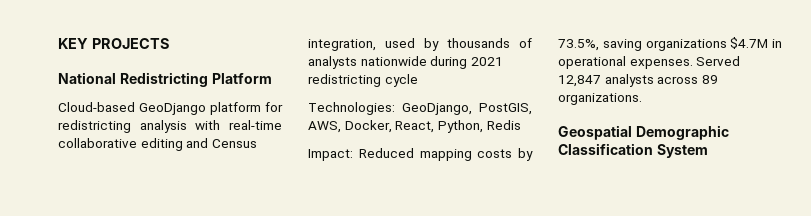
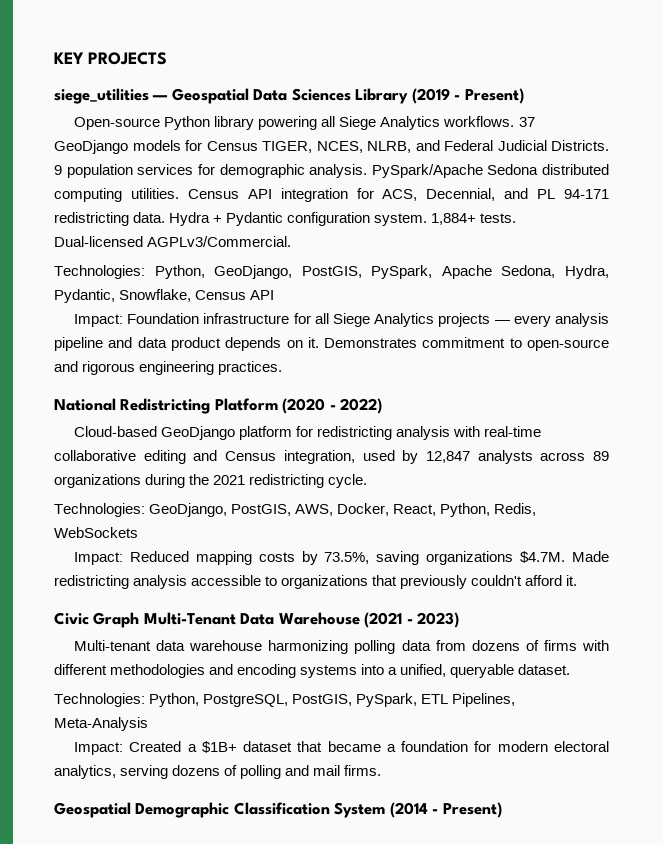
+ siege_utilities — Geospatial Data Sciences Library (2019 - Present)
+ Open-source Python library powering all Siege Analytics workflows. 37 GeoDjango models for Census TIGER, NCES, NLRB, and Federal Judicial Districts. 9 population services for demographic analysis. PySpark/Apache Sedona distributed computing utilities. Census API integration for ACS, Decennial, and PL 94-171 redistricting data. Hydra + Pydantic configuration system. 1,884+ tests. Dual-licensed AGPLv3/Commercial.
+ Technologies: Python, GeoDjango, PostGIS, PySpark, Apache Sedona, Hydra, Pydantic, Snowflake, Census API
+ Impact: Foundation infrastructure for all Siege Analytics projects — every analysis pipeline and data product depends on it. Demonstrates commitment to open-source and rigorous engineering practices.
- National Redistricting Platform
+ National Redistricting Platform (2020 - 2022)
- Cloud-based GeoDjango platform for redistricting analysis with real-time collaborative editing and Census integration, used by thousands of analysts nationwide during 2021 redistricting cycle
+ Cloud-based GeoDjango platform for redistricting analysis with real-time collaborative editing and Census integration, used by 12,847 analysts across 89 organizations during the 2021 redistricting cycle.
- Technologies: GeoDjango, PostGIS, AWS, Docker, React, Python, Redis
+ Technologies: GeoDjango, PostGIS, AWS, Docker, React, Python, Redis, WebSockets
- Impact: Reduced mapping costs by 73.5%, saving organizations $4.7M in operational expenses. Served 12,847 analysts across 89 organizations.
+ Impact: Reduced mapping costs by 73.5%, saving organizations $4.7M. Made redistricting analysis accessible to organizations that previously couldn't afford it.
+ Civic Graph Multi-Tenant Data Warehouse (2021 - 2023)
+ Multi-tenant data warehouse harmonizing polling data from dozens of firms with different methodologies and encoding systems into a unified, queryable dataset.
+ Technologies: Python, PostgreSQL, PostGIS, PySpark, ETL Pipelines, Meta-Analysis
+ Impact: Created a $1B+ dataset that became a foundation for modern electoral analytics, serving dozens of polling and mail firms.
- Geospatial Demographic Classification System
+ Geospatial Demographic Classification System (2014 - Present)

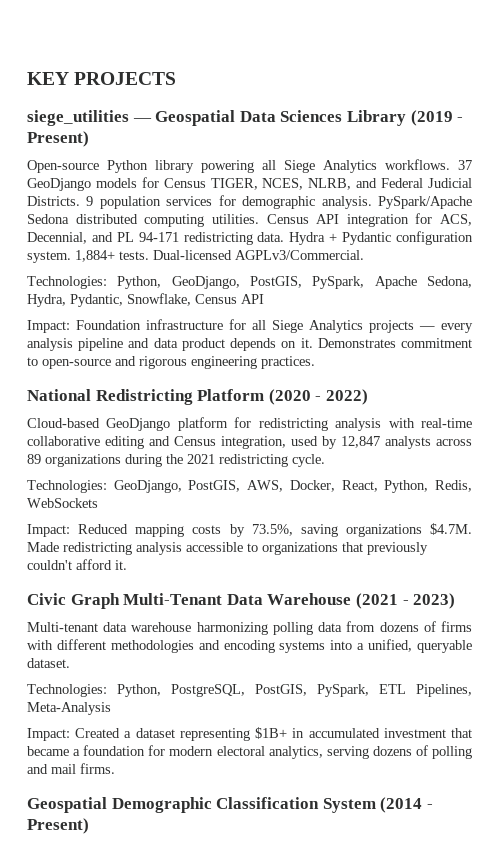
- Impact: Created a $1B+ dataset that became a foundation for modern electoral analytics, serving dozens of polling and mail firms.
+ Impact: Created a dataset representing $1B+ in accumulated investment that became a foundation for modern electoral analytics, serving dozens of polling and mail firms.

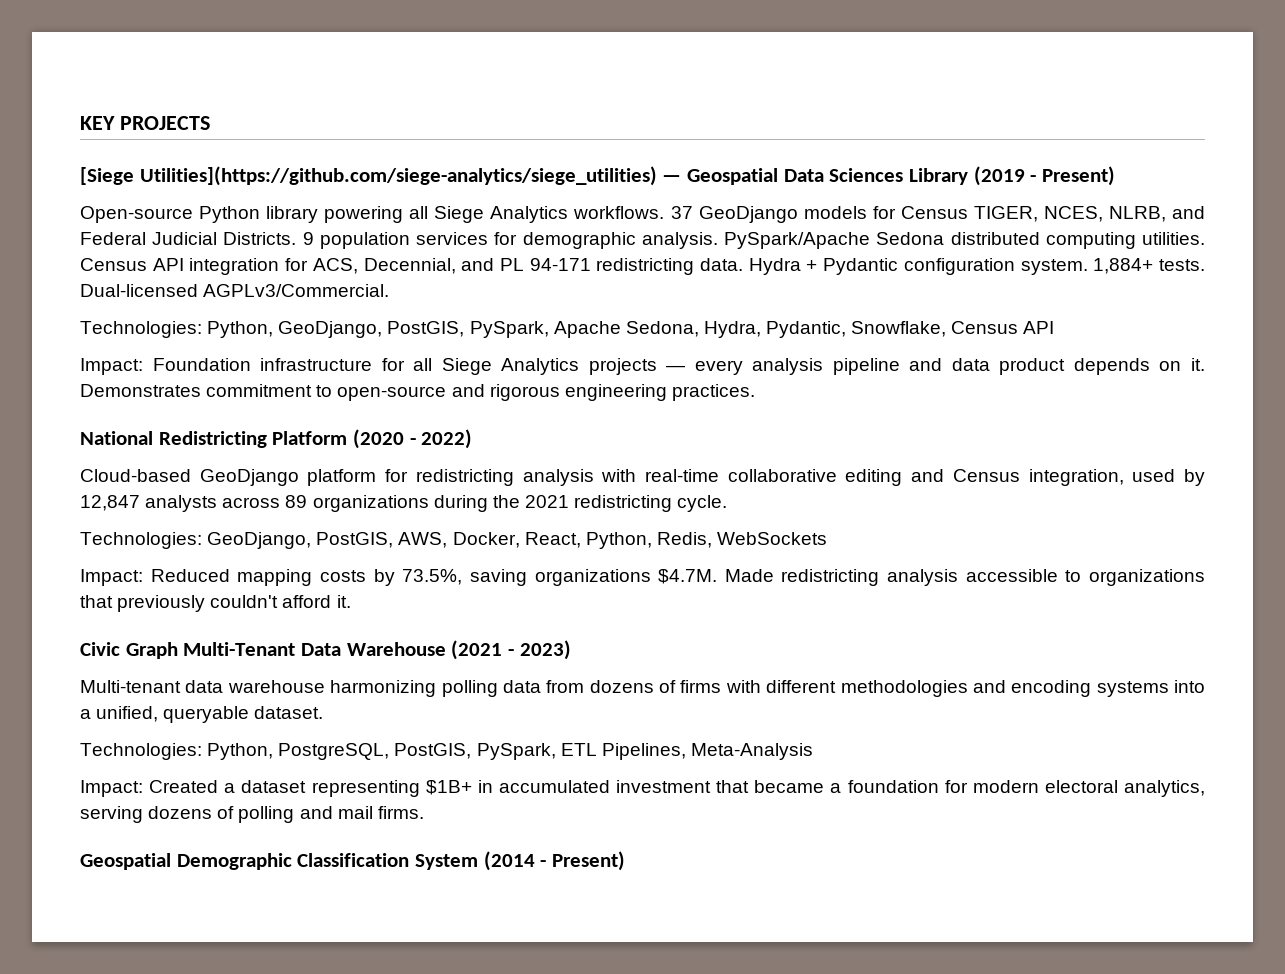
- siege_utilities — Geospatial Data Sciences Library (2019 - Present)
+ [Siege Utilities](https://github.com/siege-analytics/siege_utilities) — Geospatial Data Sciences Library (2019 - Present)

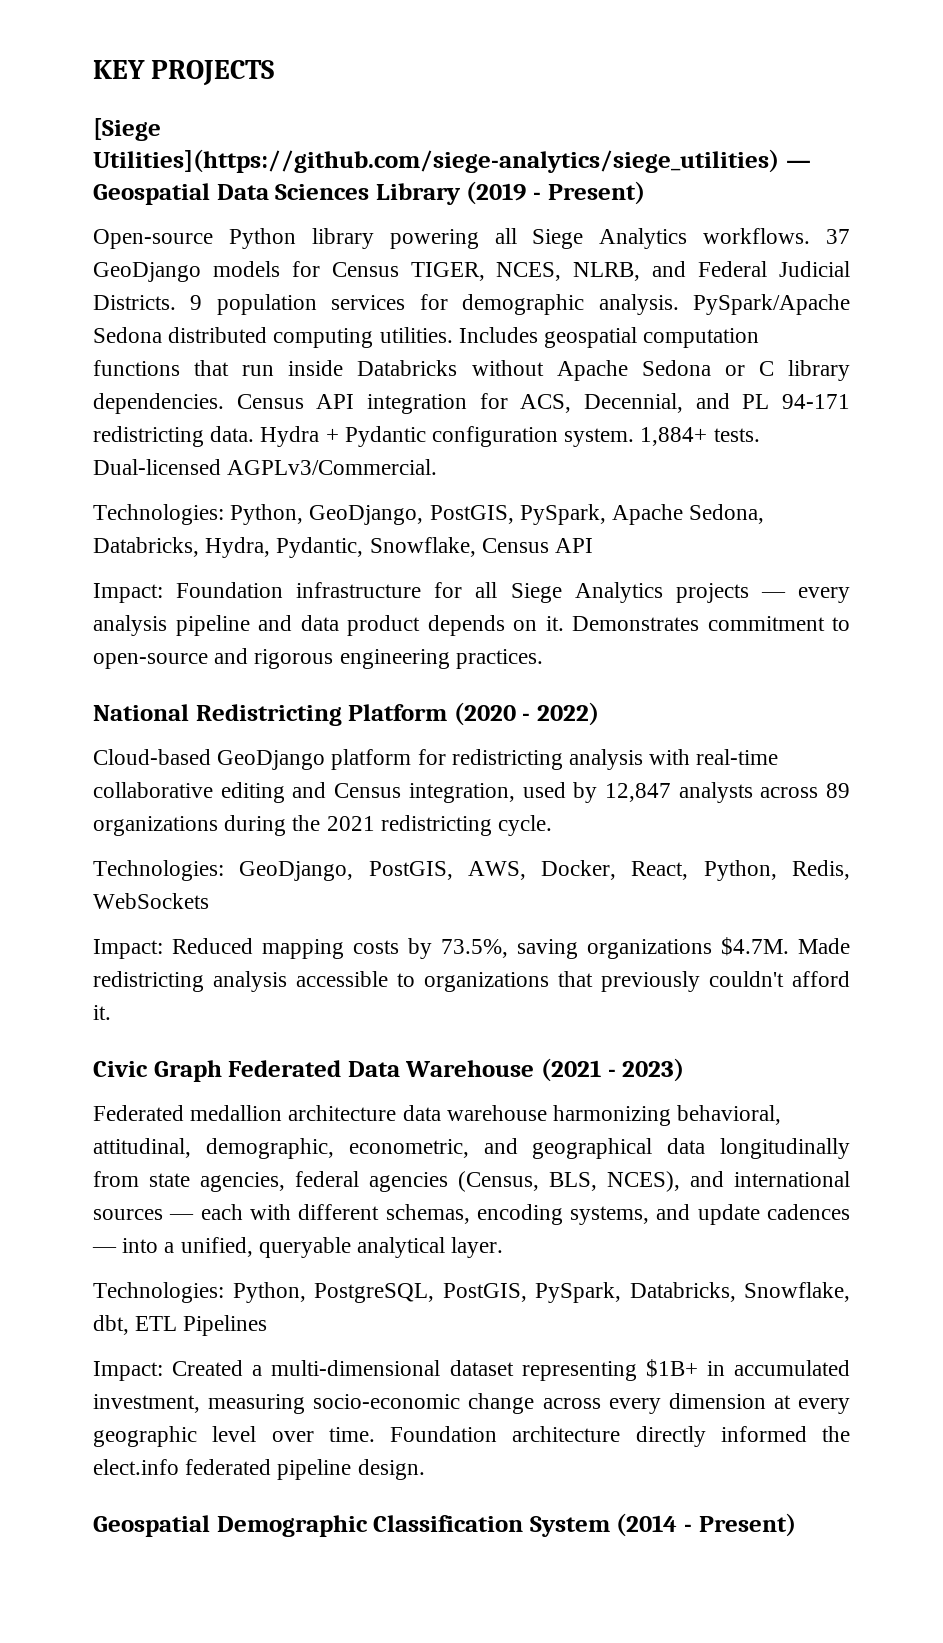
+ Includes geospatial computation functions that run inside Databricks without Apache Sedona or C library dependencies.
- Technologies: Python, GeoDjango, PostGIS, PySpark, Apache Sedona, Hydra, Pydantic, Snowflake, Census API
+ Technologies: Python, GeoDjango, PostGIS, PySpark, Apache Sedona, Databricks, Hydra, Pydantic, Snowflake, Census API
- Civic Graph Multi-Tenant Data Warehouse (2021 - 2023)
+ Civic Graph Federated Data Warehouse (2021 - 2023)
- Multi-tenant data warehouse harmonizing polling data from dozens of firms with different methodologies and encoding systems into a unified, queryable dataset.
+ Federated medallion architecture data warehouse harmonizing behavioral, attitudinal, demographic, econometric, and geographical data longitudinally from state agencies, federal agencies (Census, BLS, NCES), and international sources — each with different schemas, encoding systems, and update cadences — into a unified, queryable analytical layer.
- Technologies: Python, PostgreSQL, PostGIS, PySpark, ETL Pipelines, Meta-Analysis
+ Technologies: Python, PostgreSQL, PostGIS, PySpark, Databricks, Snowflake, dbt, ETL Pipelines
- Impact: Created a dataset representing $1B+ in accumulated investment that became a foundation for modern electoral analytics, serving dozens of polling and mail firms.
+ Impact: Created a multi-dimensional dataset representing $1B+ in accumulated investment, measuring socio-economic change across every dimension at every geographic level over time. Foundation architecture directly informed the elect.info federated pipeline design.

